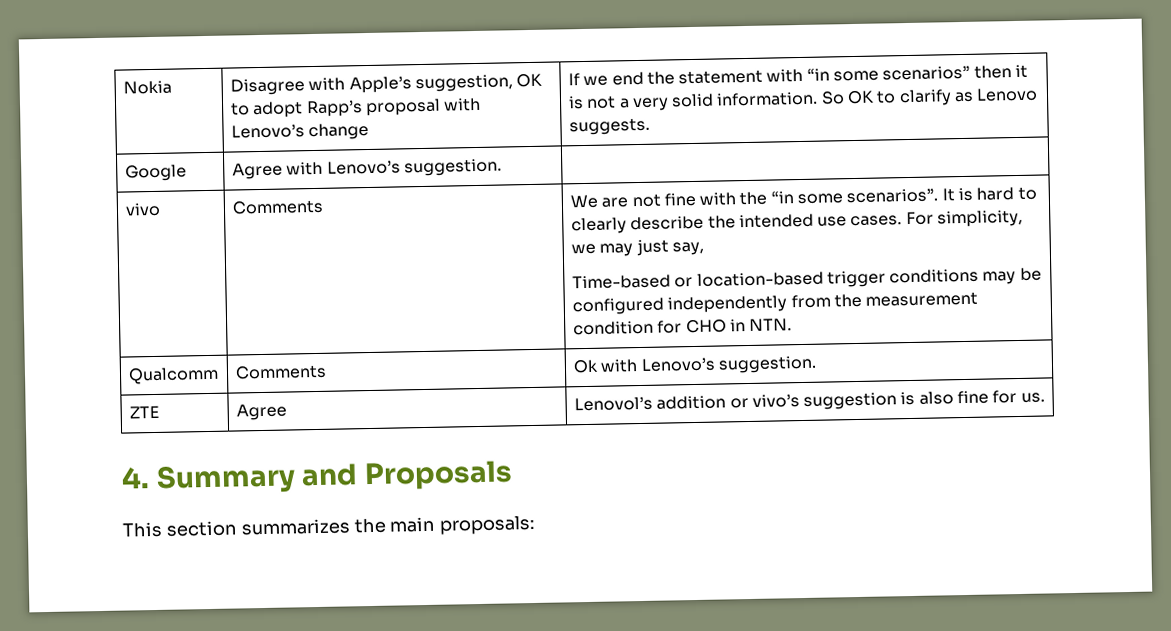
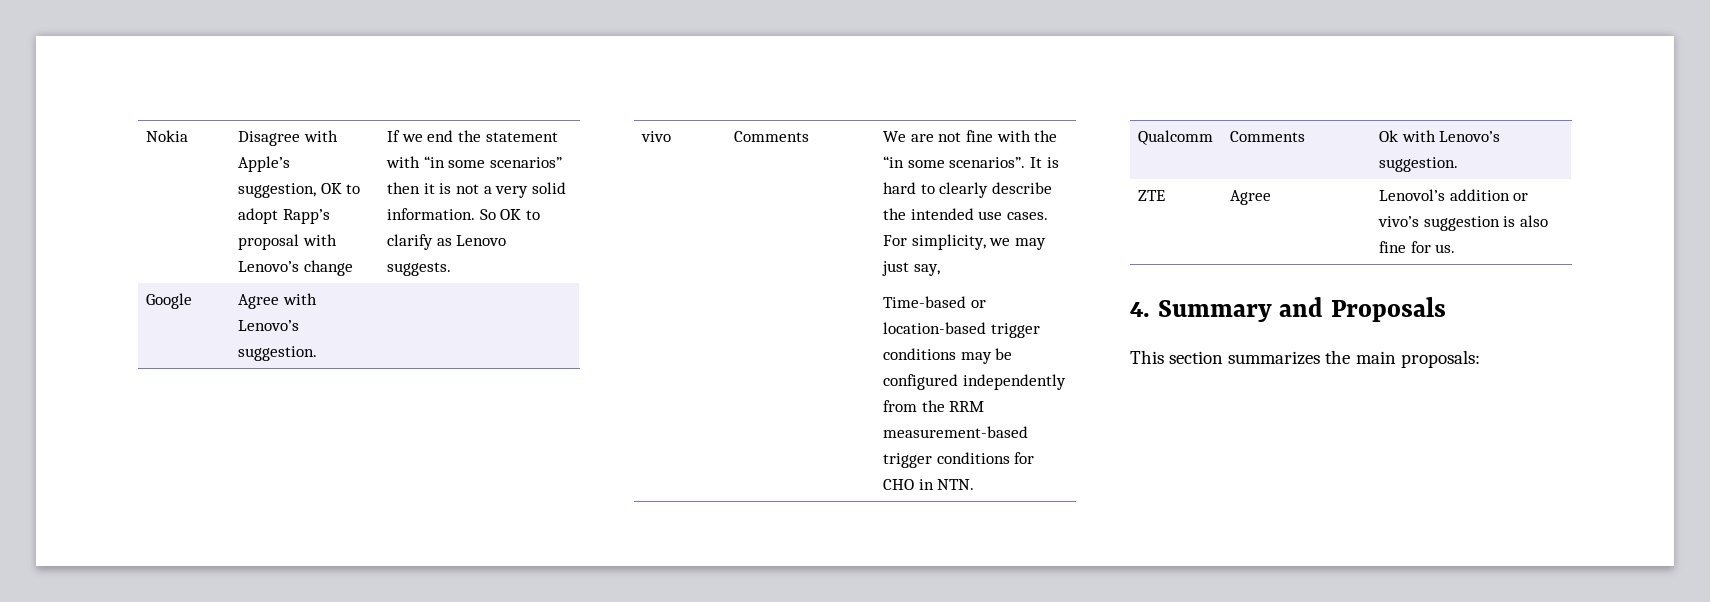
- Time-based or location-based trigger conditions may be configured independently from the measurement condition for CHO in NTN.
+ Time-based or location-based trigger conditions may be configured independently from the RRM measurement-based trigger conditions for CHO in NTN.

